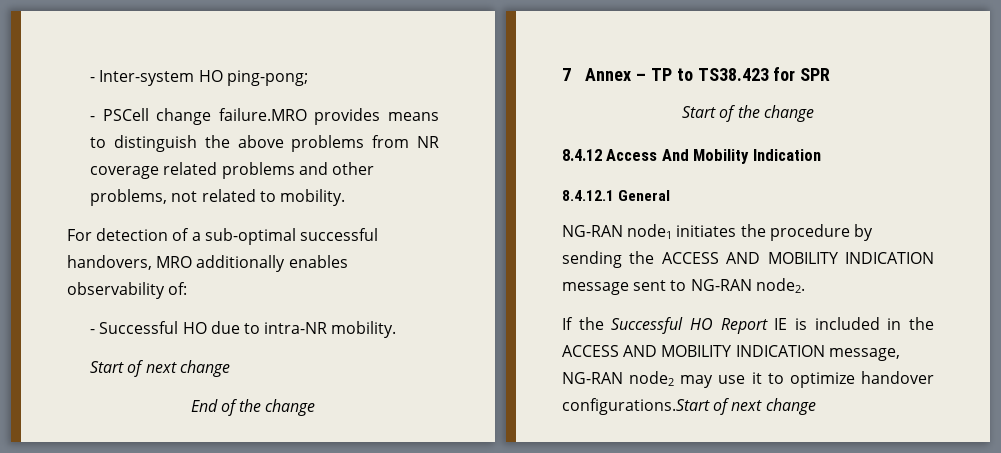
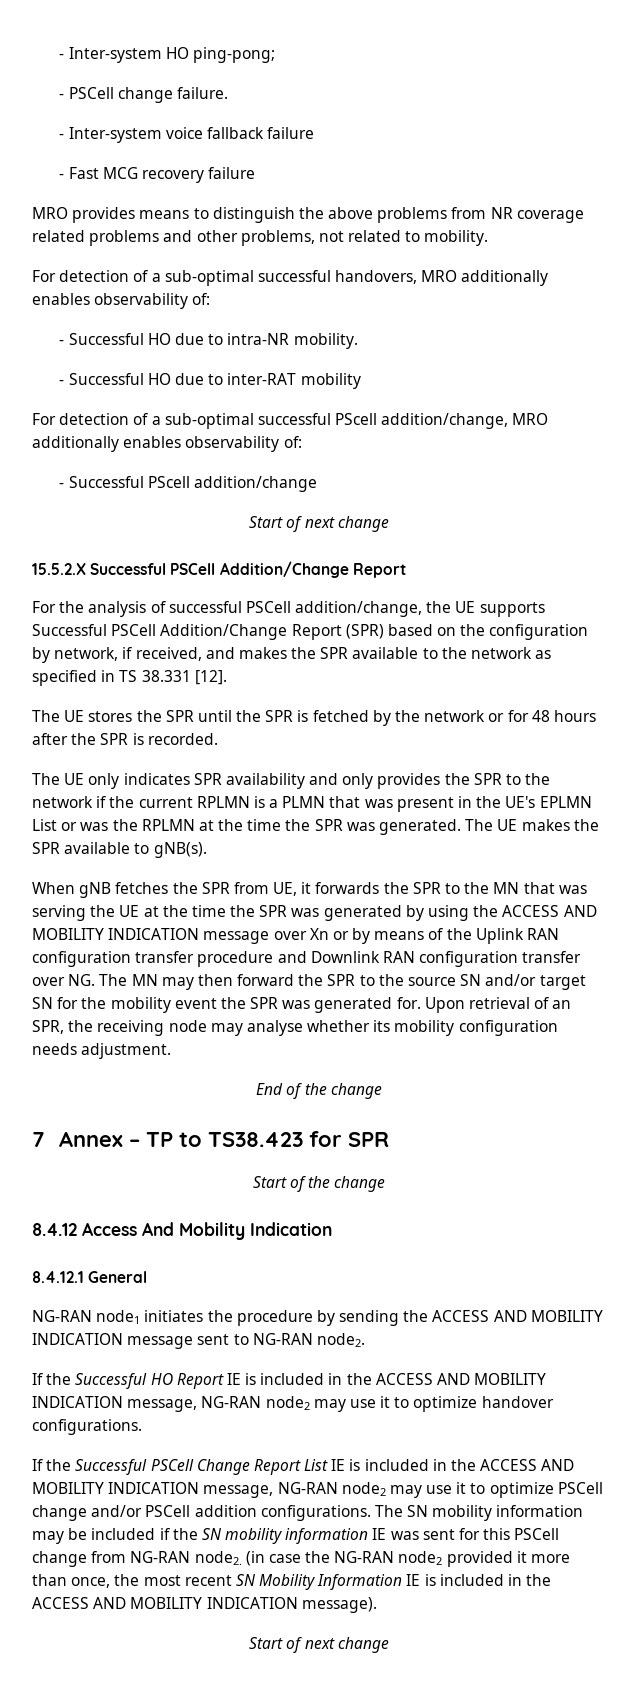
- - PSCell change failure.MRO provides means to distinguish the above problems from NR coverage related problems and other problems, not related to mobility.
+ - PSCell change failure.
+ - Inter-system voice fallback failure
+ - Fast MCG recovery failure
+ MRO provides means to distinguish the above problems from NR coverage related problems and other problems, not related to mobility.
+ - Successful HO due to inter-RAT mobility
+ For detection of a sub-optimal successful PScell addition/change, MRO additionally enables observability of:
+ - Successful PScell addition/change
  Start of next change
+ 15.5.2.X Successful PSCell Addition/Change Report
+ For the analysis of successful PSCell addition/change, the UE supports Successful PSCell Addition/Change Report (SPR) based on the configuration by network, if received, and makes the SPR available to the network as specified in TS 38.331 [12].
+ The UE stores the SPR until the SPR is fetched by the network or for 48 hours after the SPR is recorded.
+ The UE only indicates SPR availability and only provides the SPR to the network if the current RPLMN is a PLMN that was present in the UE's EPLMN List or was the RPLMN at the time the SPR was generated. The UE makes the SPR available to gNB(s).
+ When gNB fetches the SPR from UE, it forwards the SPR to the MN that was serving the UE at the time the SPR was generated by using the ACCESS AND MOBILITY INDICATION message over Xn or by means of the Uplink RAN configuration transfer procedure and Downlink RAN configuration transfer over NG. The MN may then forward the SPR to the source SN and/or target SN for the mobility event the SPR was generated for. Upon retrieval of an SPR, the receiving node may analyse whether its mobility configuration needs adjustment.
- If the Successful HO Report IE is included in the ACCESS AND MOBILITY INDICATION message, NG-RAN node2 may use it to optimize handover configurations.Start of next change
+ If the Successful HO Report IE is included in the ACCESS AND MOBILITY INDICATION message, NG-RAN node2 may use it to optimize handover configurations.
+ If the Successful PSCell Change Report List IE is included in the ACCESS AND MOBILITY INDICATION message, NG-RAN node2 may use it to optimize PSCell change and/or PSCell addition configurations. The SN mobility information may be included if the SN mobility information IE was sent for this PSCell change from NG-RAN node2. (in case the NG-RAN node2 provided it more than once, the most recent SN Mobility Information IE is included in the ACCESS AND MOBILITY INDICATION message).
+ Start of next change

